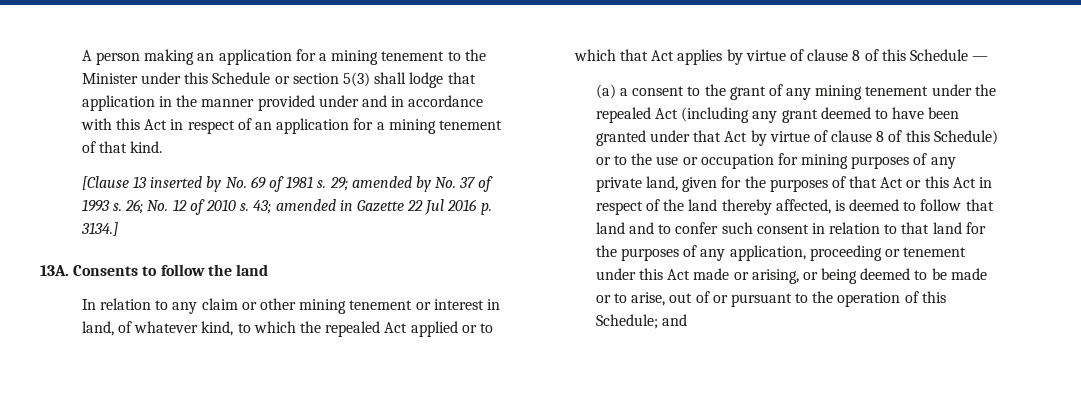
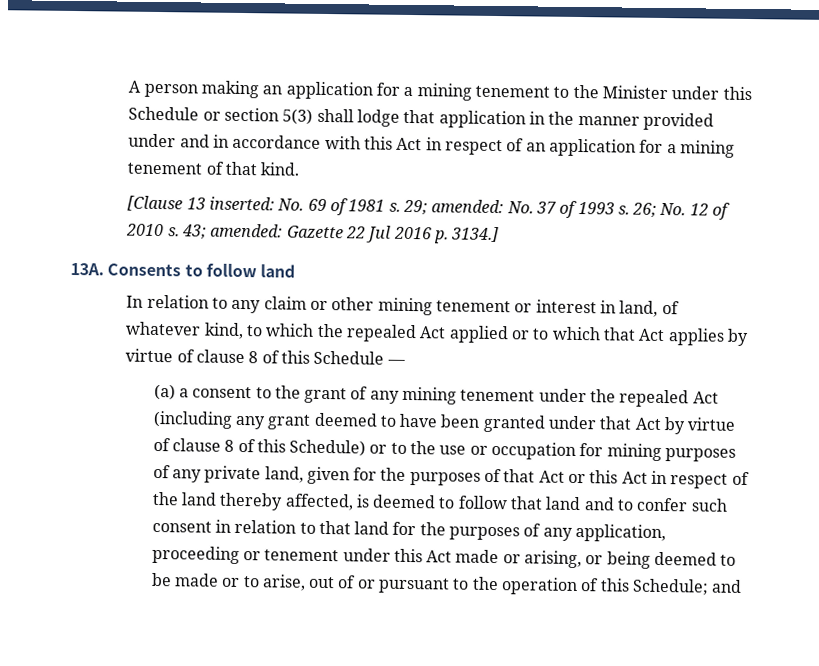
- [Clause 13 inserted by No. 69 of 1981 s.
+ [Clause 13 inserted: No. 69 of 1981 s.
- 29; amended by No. 37 of 1993 s.
+ 29; amended: No. 37 of 1993 s.
- 43; amended in Gazette 22 Jul 2016 p. 3134.]
+ 43; amended: Gazette 22 Jul 2016 p. 3134.]
- Consents to follow the land
+ Consents to follow land

